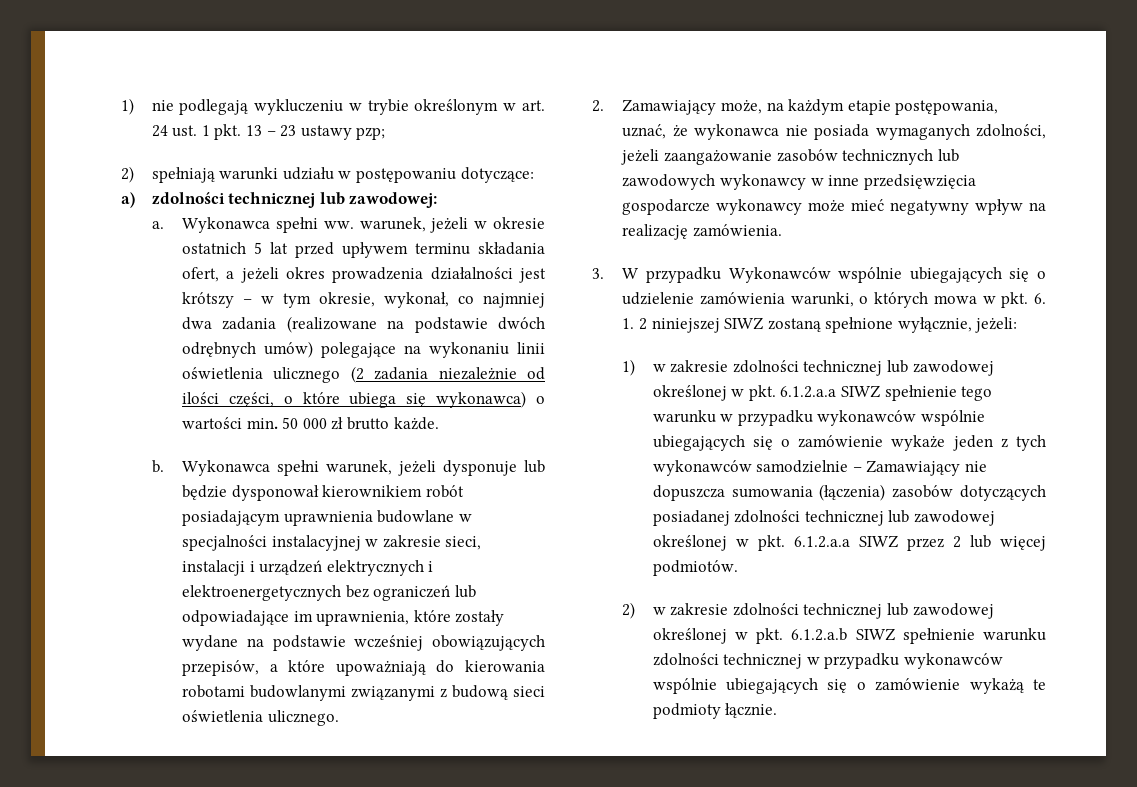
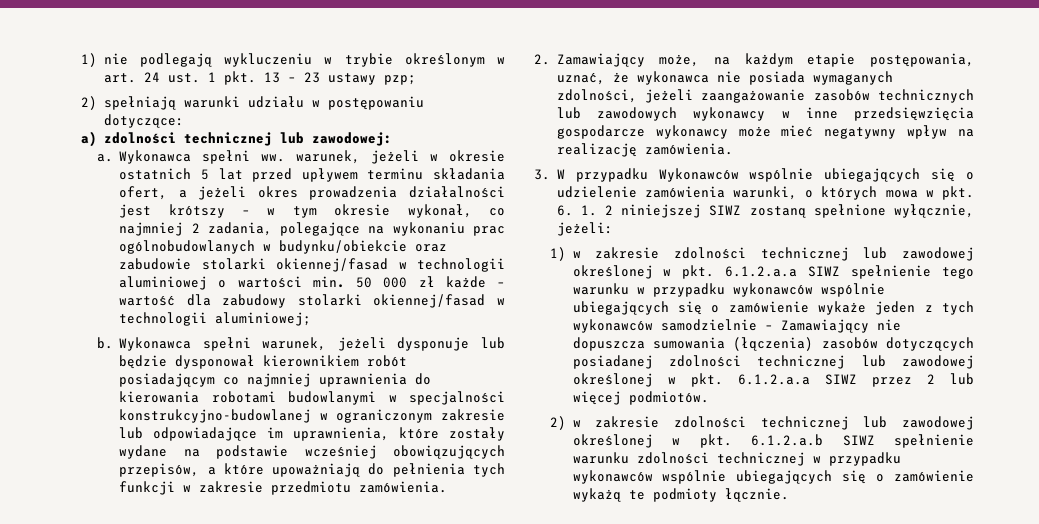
- Wykonawca spełni ww. warunek, jeżeli w okresie ostatnich 5 lat przed upływem terminu składania ofert, a jeżeli okres prowadzenia działalności jest krótszy – w tym okresie, wykonał, co najmniej dwa zadania (realizowane na podstawie dwóch odrębnych umów) polegające na wykonaniu linii oświetlenia ulicznego (2 zadania niezależnie od ilości części, o które ubiega się wykonawca) o wartości min. 50 000 zł brutto każde.
+ Wykonawca spełni ww. warunek, jeżeli w okresie ostatnich 5 lat przed upływem terminu składania ofert, a jeżeli okres prowadzenia działalności jest krótszy – w tym okresie wykonał, co najmniej 2 zadania, polegające na wykonaniu prac ogólnobudowlanych w budynku/obiekcie oraz zabudowie stolarki okiennej/fasad w technologii aluminiowej o wartości min. 50 000 zł każde – wartość dla zabudowy stolarki okiennej/fasad w technologii aluminiowej;
- Wykonawca spełni warunek, jeżeli dysponuje lub będzie dysponował kierownikiem robót posiadającym uprawnienia budowlane w specjalności instalacyjnej w zakresie sieci, instalacji i urządzeń elektrycznych i elektroenergetycznych bez ograniczeń lub odpowiadające im uprawnienia, które zostały wydane na podstawie wcześniej obowiązujących przepisów, a które upoważniają do kierowania robotami budowlanymi związanymi z budową sieci oświetlenia ulicznego.
+ Wykonawca spełni warunek, jeżeli dysponuje lub będzie dysponował kierownikiem robót posiadającym co najmniej uprawnienia do kierowania robotami budowlanymi w specjalności konstrukcyjno-budowlanej w ograniczonym zakresie lub odpowiadające im uprawnienia, które zostały wydane na podstawie wcześniej obowiązujących przepisów, a które upoważniają do pełnienia tych funkcji w zakresie przedmiotu zamówienia.

